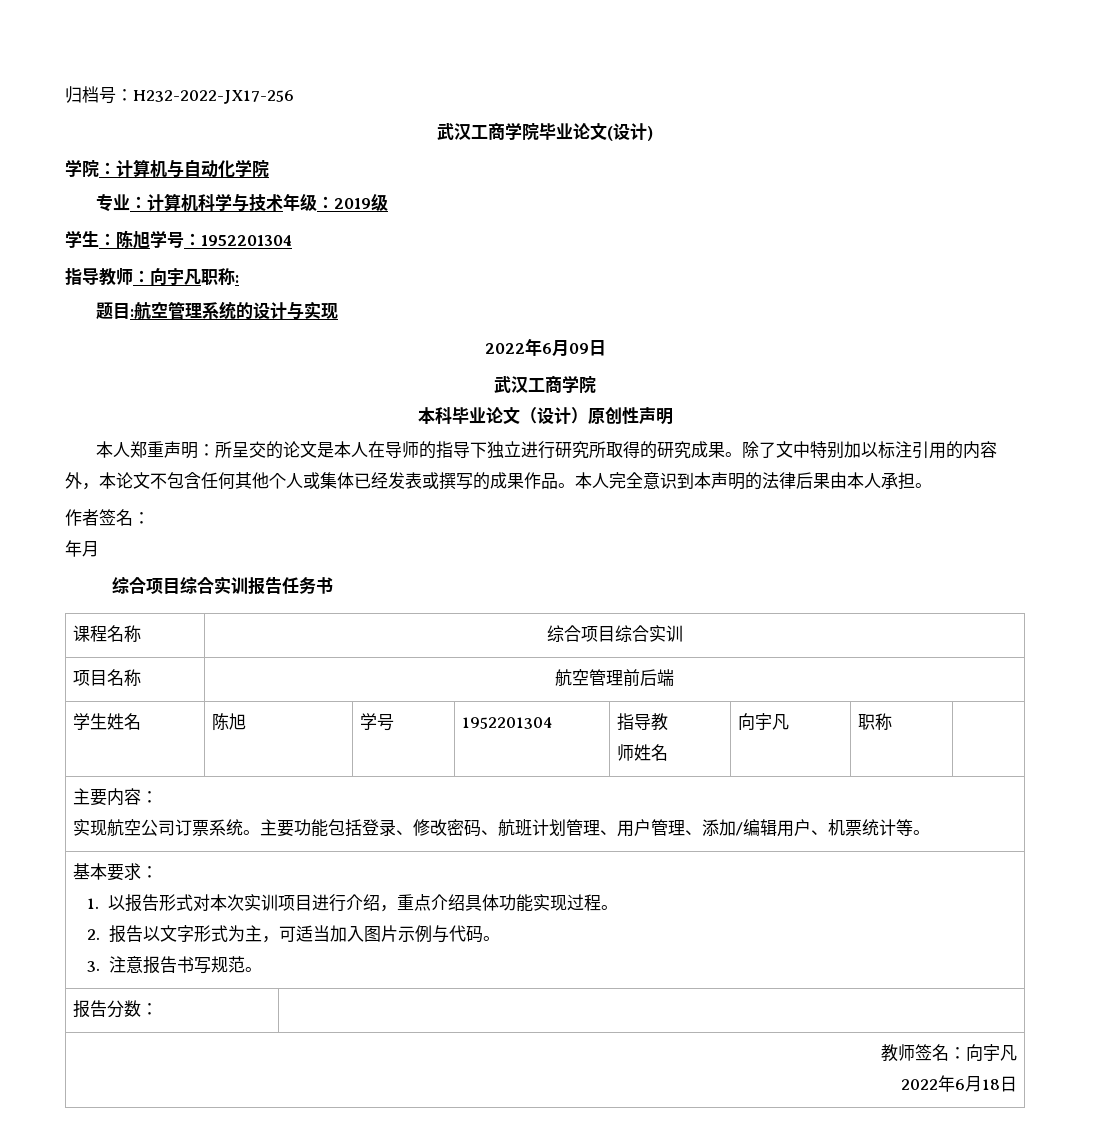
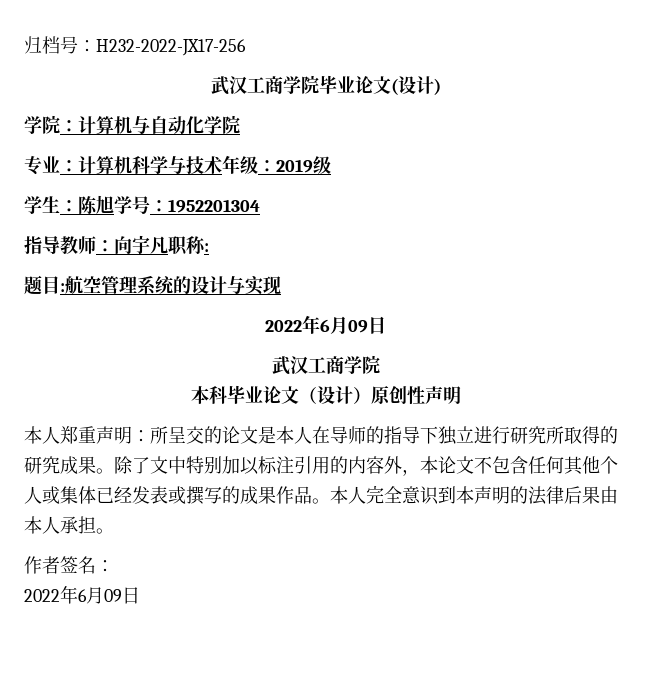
  作者签名：
- 年月
- 综合项目综合实训报告任务书
- 课程名称 | 综合项目综合实训
- 项目名称 | 航空管理前后端
- 学生姓名 | 陈旭 | 学号 | 1952201304 | 指导教
- 师姓名 | 向宇凡 | 职称 |
- 主要内容：
- 实现航空公司订票系统。主要功能包括登录、修改密码、航班计划管理、用户管理、添加/编辑用户、机票统计等。
- 基本要求：
- 1.以报告形式对本次实训项目进行介绍，重点介绍具体功能实现过程。
- 2.报告以文字形式为主，可适当加入图片示例与代码。
- 3.注意报告书写规范。
- 报告分数： |
- 教师签名：向宇凡
- 2022年6月18日
+ 2022年6月09日

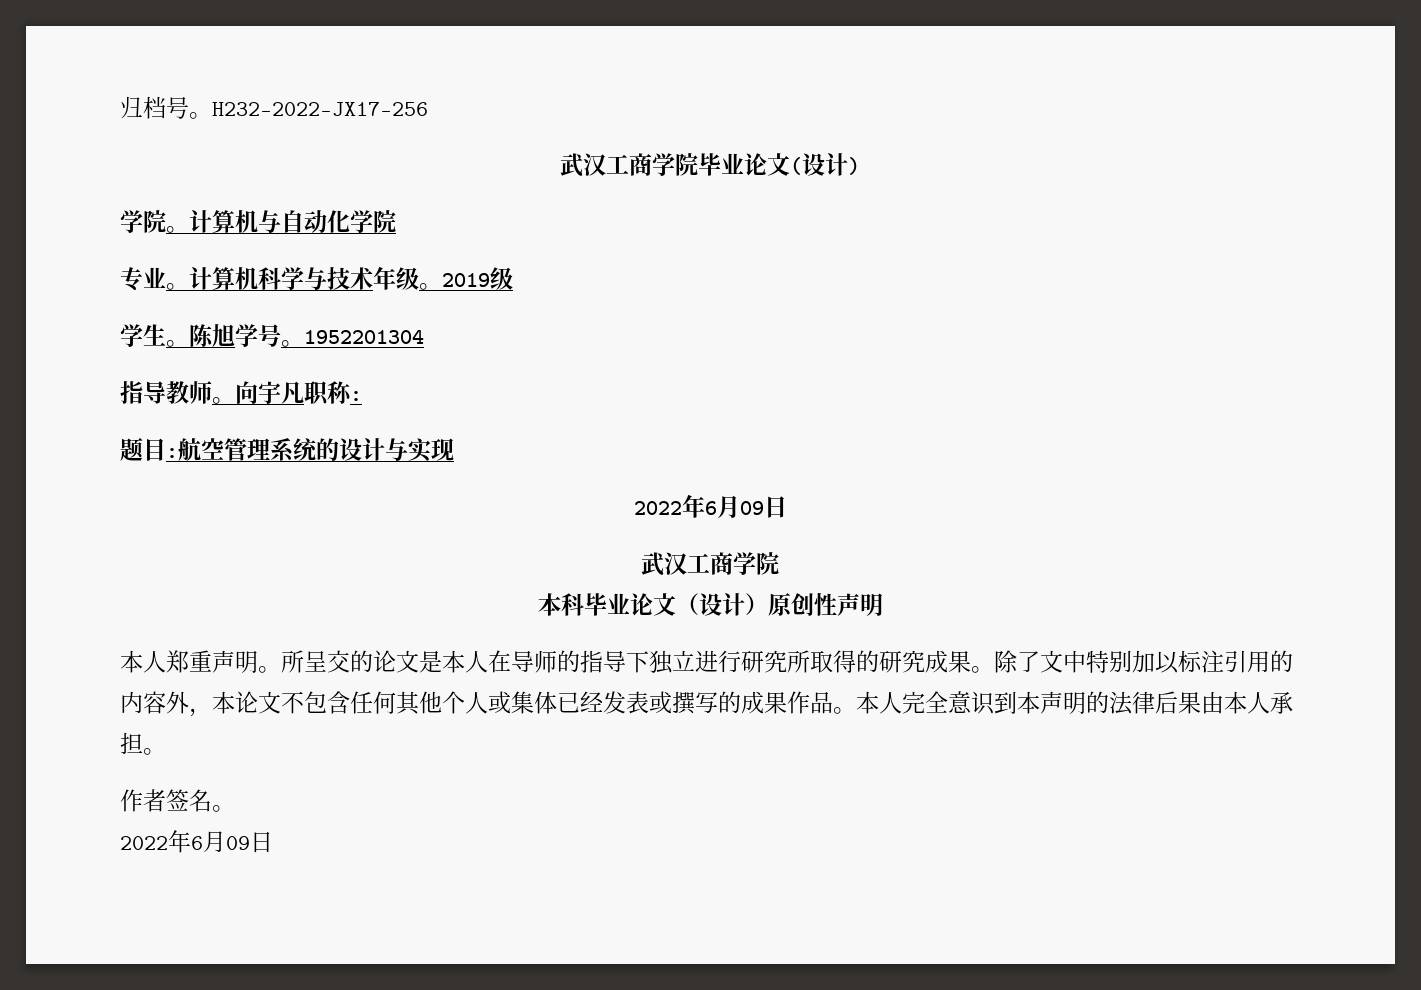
- 归档号：H232-2022-JX17-256
+ 归档号。H232-2022-JX17-256
- 学院：计算机与自动化学院
+ 学院。计算机与自动化学院
- 专业：计算机科学与技术年级：2019级
+ 专业。计算机科学与技术年级。2019级
- 学生：陈旭学号：1952201304
+ 学生。陈旭学号。1952201304
- 指导教师：向宇凡职称:
+ 指导教师。向宇凡职称:
- 本人郑重声明：所呈交的论文是本人在导师的指导下独立进行研究所取得的研究成果。
+ 本人郑重声明。所呈交的论文是本人在导师的指导下独立进行研究所取得的研究成果。
- 作者签名：
+ 作者签名。

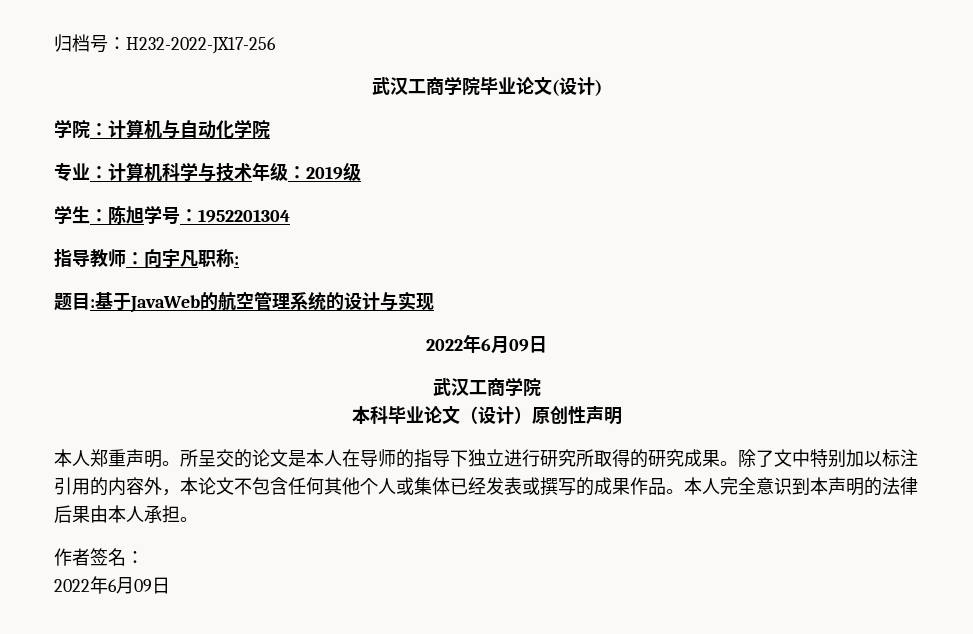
- 归档号。H232-2022-JX17-256
+ 归档号：H232-2022-JX17-256
- 学院。计算机与自动化学院
+ 学院：计算机与自动化学院
- 专业。计算机科学与技术年级。2019级
+ 专业：计算机科学与技术年级：2019级
- 学生。陈旭学号。1952201304
+ 学生：陈旭学号：1952201304
- 指导教师。向宇凡职称:
+ 指导教师：向宇凡职称:
- 题目:航空管理系统的设计与实现
+ 题目:基于JavaWeb的航空管理系统的设计与实现
- 作者签名。
+ 作者签名：

